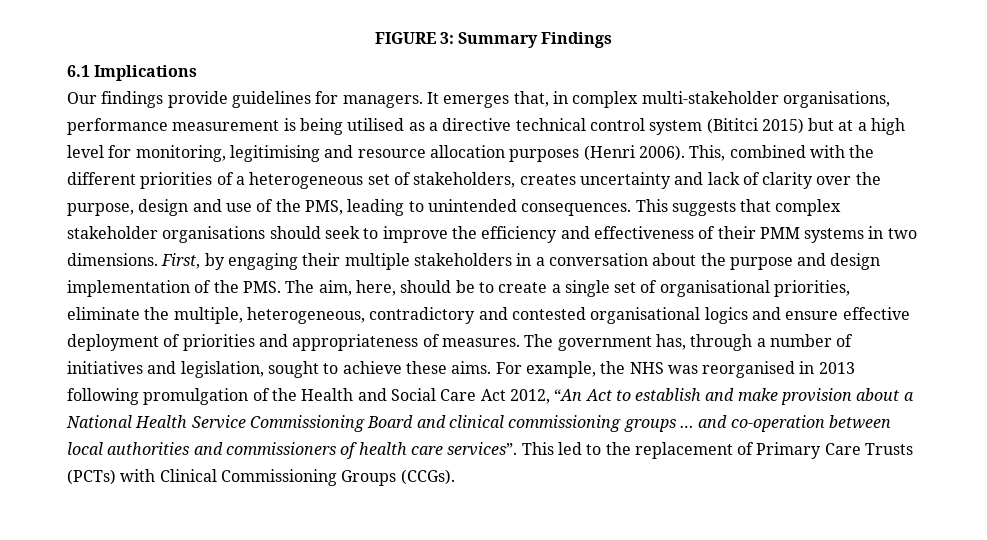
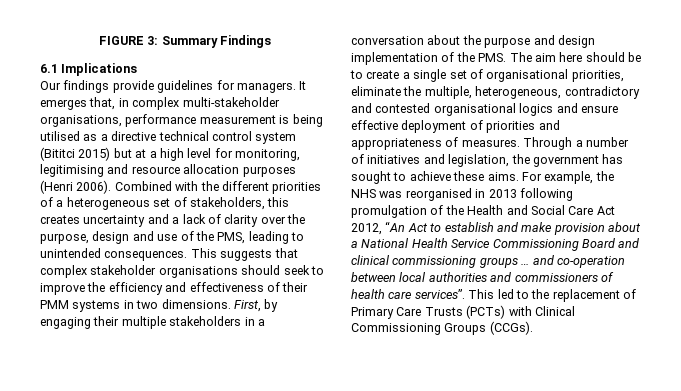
- This, combined with the different priorities of a heterogeneous set of stakeholders, creates uncertainty and lack of clarity over the purpose, design and use of the PMS, leading to unintended consequences.
+ Combined with the different priorities of a heterogeneous set of stakeholders, this creates uncertainty and a lack of clarity over the purpose, design and use of the PMS, leading to unintended consequences.
- First, by engaging their multiple stakeholders in a conversation about the purpose and design implementation of the PMS. The aim, here, should be to create a single set of organisational priorities, eliminate the multiple, heterogeneous, contradictory and contested organisational logics and ensure effective deployment of priorities and appropriateness of measures.
+ First, by engaging their multiple stakeholders in a conversation about the purpose and design implementation of the PMS. The aim here should be to create a single set of organisational priorities, eliminate the multiple, heterogeneous, contradictory and contested organisational logics and ensure effective deployment of priorities and appropriateness of measures.
- The government has, through a number of initiatives and legislation, sought to achieve these aims.
+ Through a number of initiatives and legislation, the government has sought to achieve these aims.

